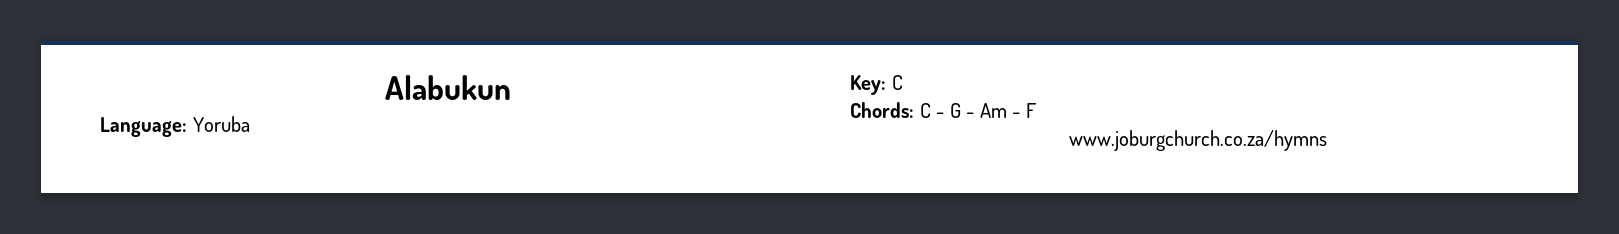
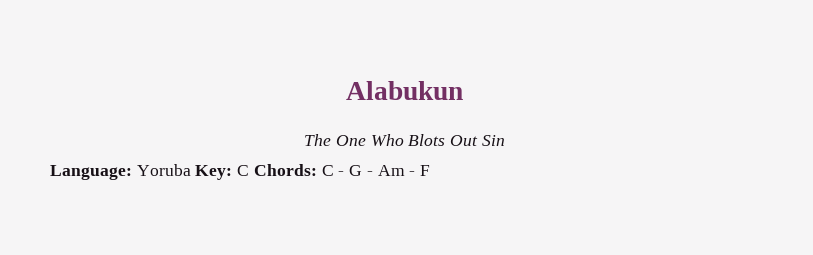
+ The One Who Blots Out Sin
- Language: Yoruba
- Key: C
- Chords: C - G - Am - F
+ Language: Yoruba Key: C Chords: C - G - Am - F
- www.joburgchurch.co.za/hymns

